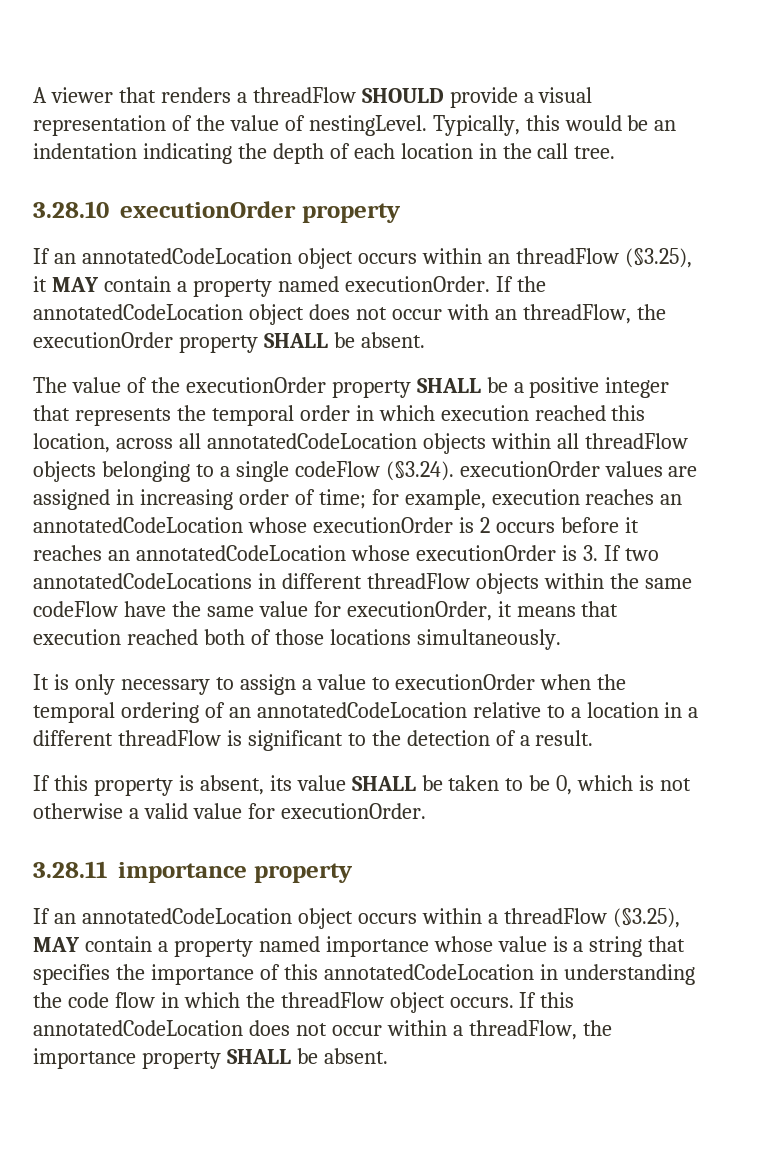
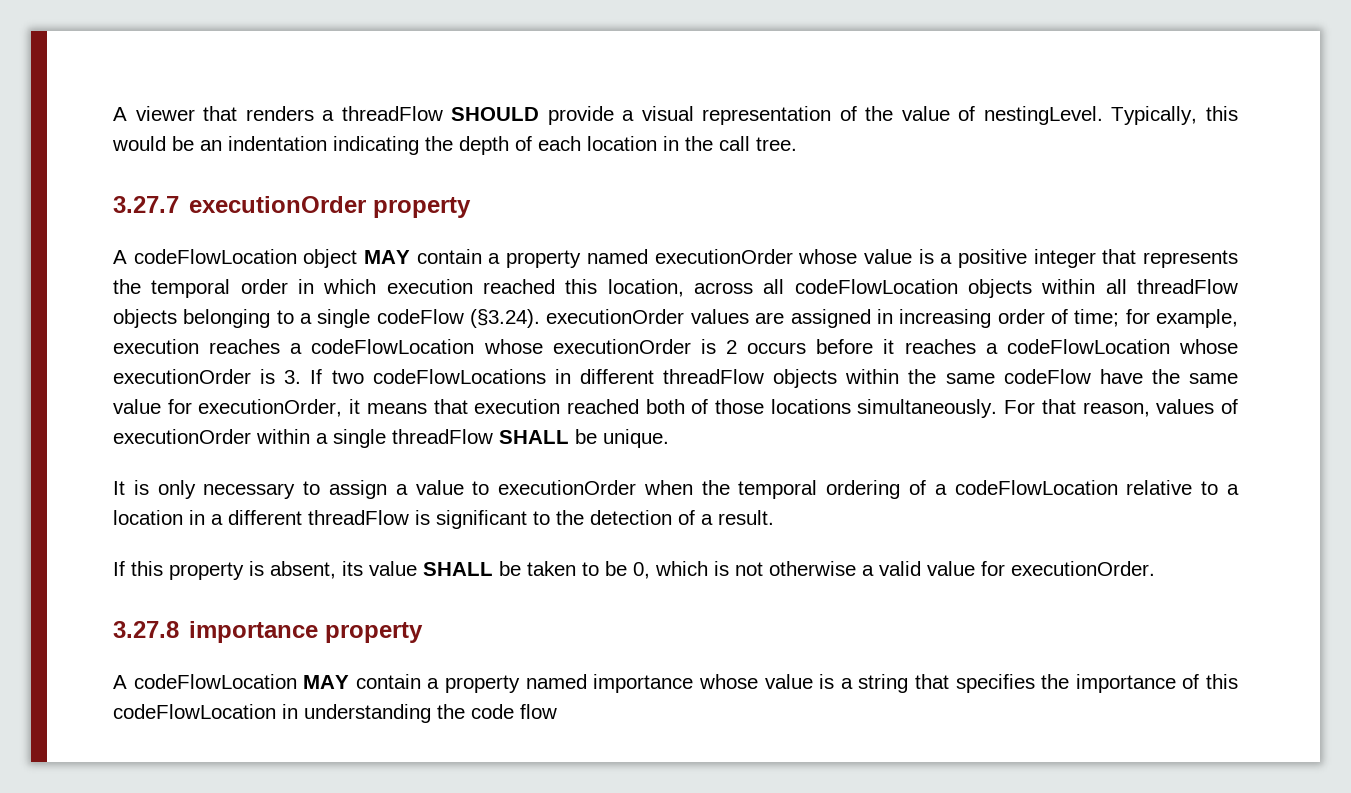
- 3.28.10 executionOrder property
+ 3.27.7 executionOrder property
- If an annotatedCodeLocation object occurs within an threadFlow (§3.25), it MAY contain a property named executionOrder. If the annotatedCodeLocation object does not occur with an threadFlow, the executionOrder property SHALL be absent.
- The value of the executionOrder property SHALL be a positive integer that represents the temporal order in which execution reached this location, across all annotatedCodeLocation objects within all threadFlow objects belonging to a single codeFlow (§3.24). executionOrder values are assigned in increasing order of time;
+ A codeFlowLocation object MAY contain a property named executionOrder whose value is a positive integer that represents the temporal order in which execution reached this location, across all codeFlowLocation objects within all threadFlow objects belonging to a single codeFlow (§3.24). executionOrder values are assigned in increasing order of time;
- for example, execution reaches an annotatedCodeLocation whose executionOrder is 2 occurs before it reaches an annotatedCodeLocation whose executionOrder is 3. If two annotatedCodeLocations in different threadFlow objects within the same codeFlow have the same value for executionOrder, it means that execution reached both of those locations simultaneously.
+ for example, execution reaches a codeFlowLocation whose executionOrder is 2 occurs before it reaches a codeFlowLocation whose executionOrder is 3. If two codeFlowLocations in different threadFlow objects within the same codeFlow have the same value for executionOrder, it means that execution reached both of those locations simultaneously. For that reason, values of executionOrder within a single threadFlow SHALL be unique.
- It is only necessary to assign a value to executionOrder when the temporal ordering of an annotatedCodeLocation relative to a location in a different threadFlow is significant to the detection of a result.
+ It is only necessary to assign a value to executionOrder when the temporal ordering of a codeFlowLocation relative to a location in a different threadFlow is significant to the detection of a result.
- 3.28.11 importance property
+ 3.27.8 importance property
- If an annotatedCodeLocation object occurs within a threadFlow (§3.25), MAY contain a property named importance whose value is a string that specifies the importance of this annotatedCodeLocation in understanding the code flow in which the threadFlow object occurs. If this annotatedCodeLocation does not occur within a threadFlow, the importance property SHALL be absent.
+ A codeFlowLocation MAY contain a property named importance whose value is a string that specifies the importance of this codeFlowLocation in understanding the code flow

